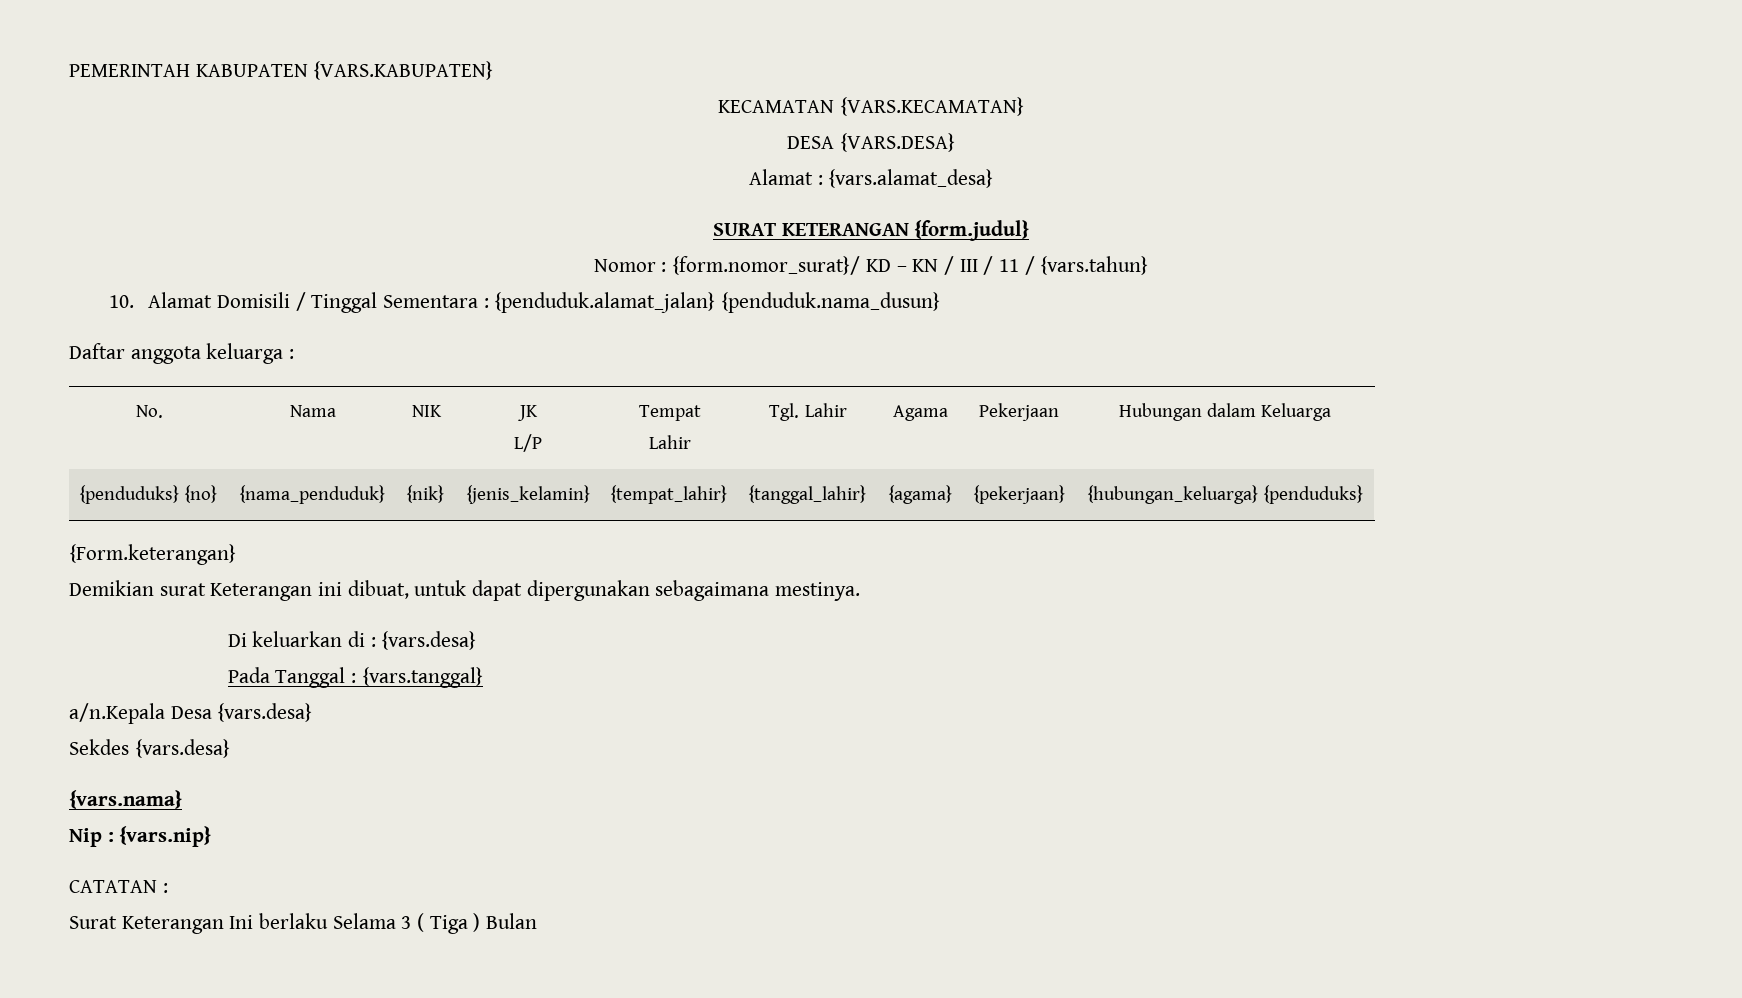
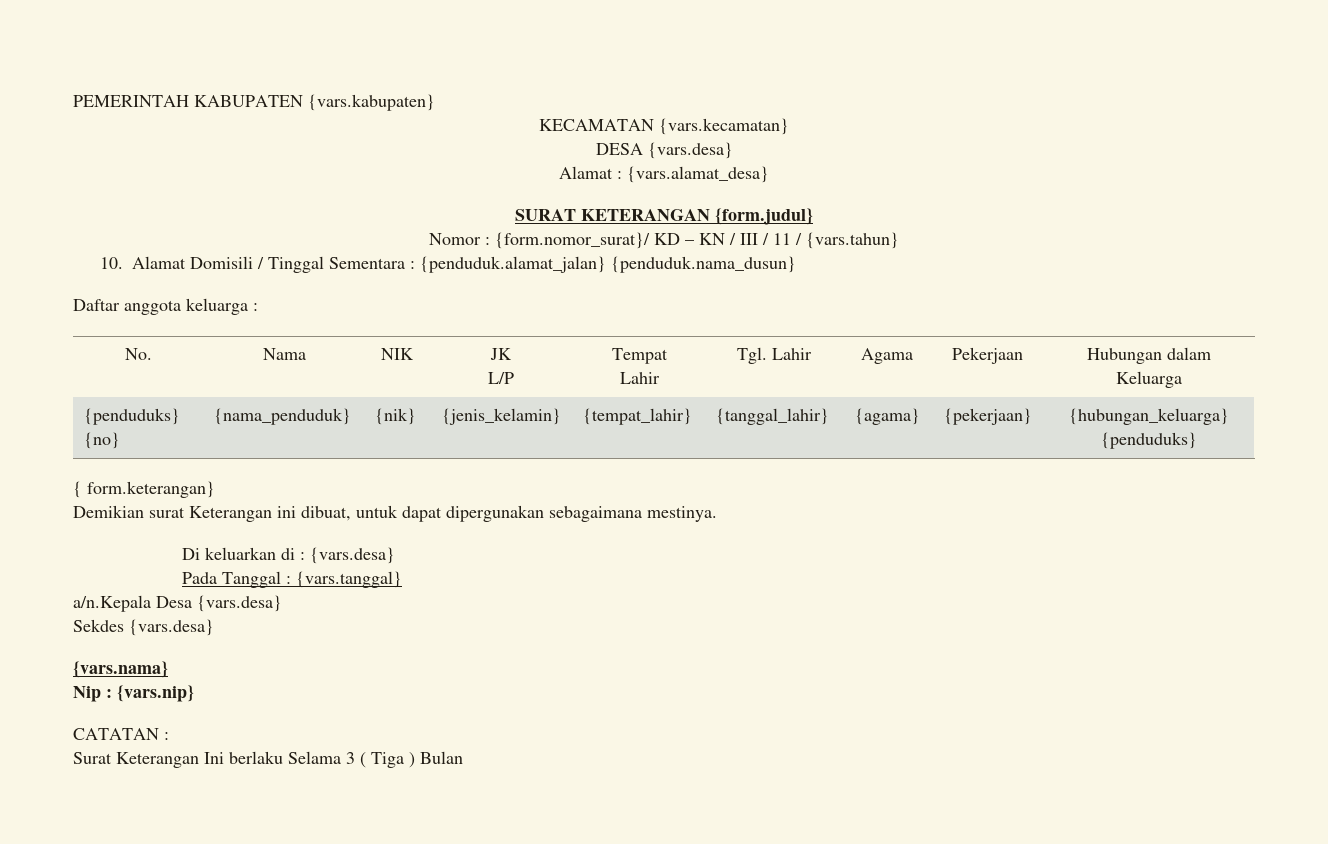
- PEMERINTAH KABUPATEN {VARS.KABUPATEN}
+ PEMERINTAH KABUPATEN {vars.kabupaten}
- KECAMATAN {VARS.KECAMATAN}
+ KECAMATAN {vars.kecamatan}
- DESA {VARS.DESA}
+ DESA {vars.desa}
- {Form.keterangan}
+ { form.keterangan}

